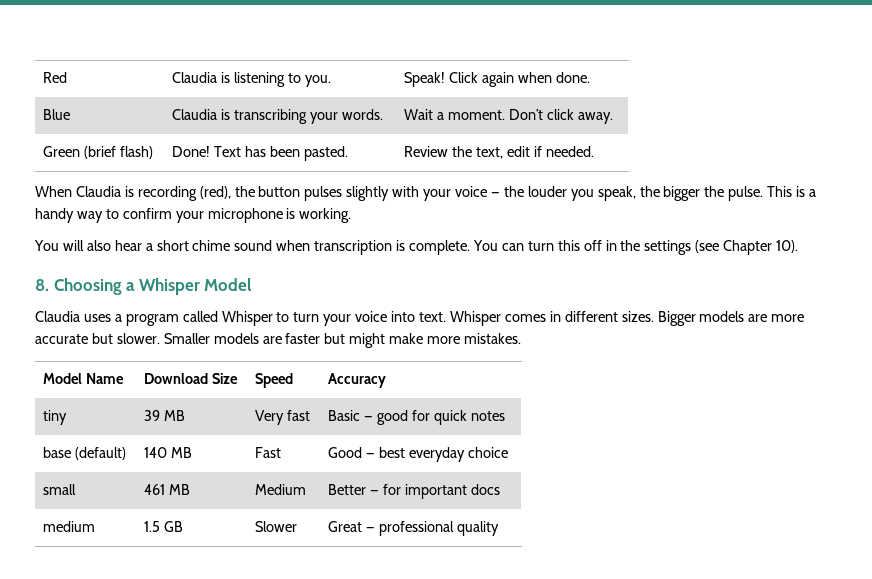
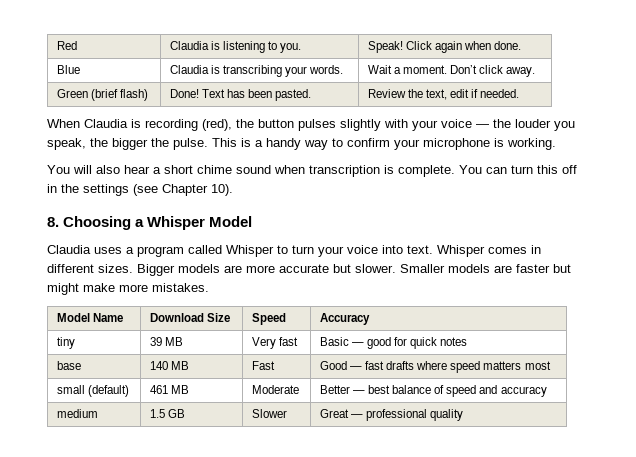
- base (default) | 140 MB | Fast | Good — best everyday choice
+ base | 140 MB | Fast | Good — fast drafts where speed matters most
- small | 461 MB | Medium | Better — for important docs
+ small (default) | 461 MB | Moderate | Better — best balance of speed and accuracy

